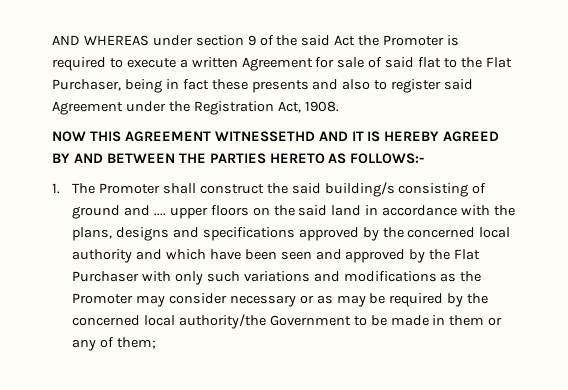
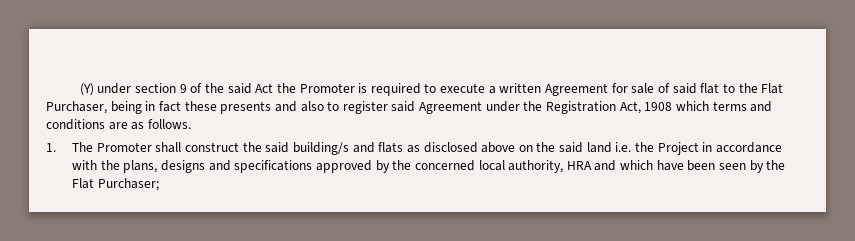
- AND WHEREAS under section 9 of the said Act the Promoter is required to execute a written Agreement for sale of said flat to the Flat Purchaser, being in fact these presents and also to register said Agreement under the Registration Act, 1908.
- NOW THIS AGREEMENT WITNESSETHD AND IT IS HEREBY AGREED BY AND BETWEEN THE PARTIES HERETO AS FOLLOWS:-
+ (Y) under section 9 of the said Act the Promoter is required to execute a written Agreement for sale of said flat to the Flat Purchaser, being in fact these presents and also to register said Agreement under the Registration Act, 1908 which terms and conditions are as follows.
- 1. The Promoter shall construct the said building/s consisting of ground and .... upper floors on the said land in accordance with the plans, designs and specifications approved by the concerned local authority and which have been seen and approved by the Flat Purchaser with only such variations and modifications as the Promoter may consider necessary or as may be required by the concerned local authority/the Government to be made in them or any of them;
+ 1. The Promoter shall construct the said building/s and flats as disclosed above on the said land i.e. the Project in accordance with the plans, designs and specifications approved by the concerned local authority, HRA and which have been seen by the Flat Purchaser;

